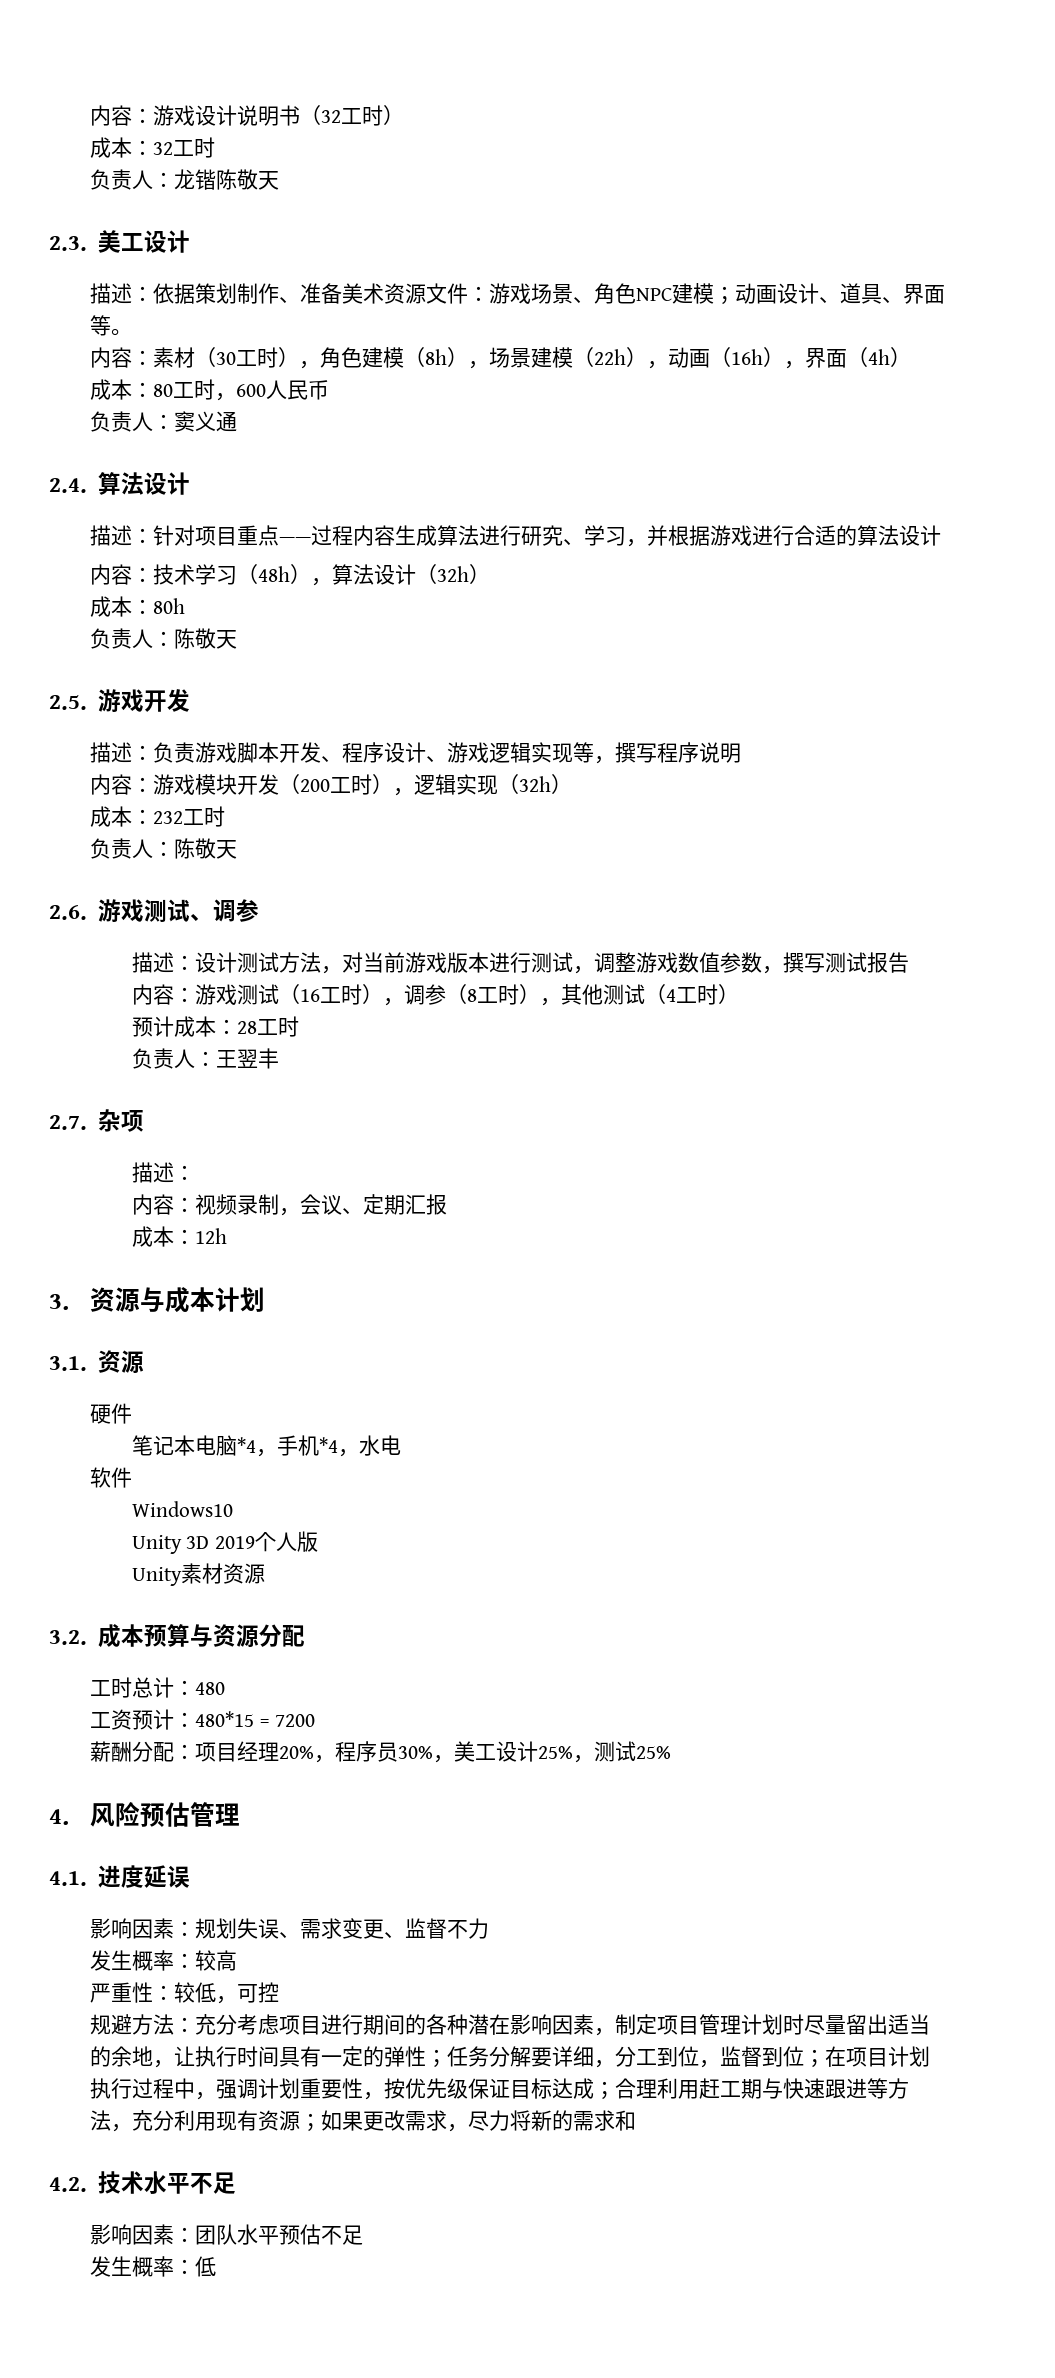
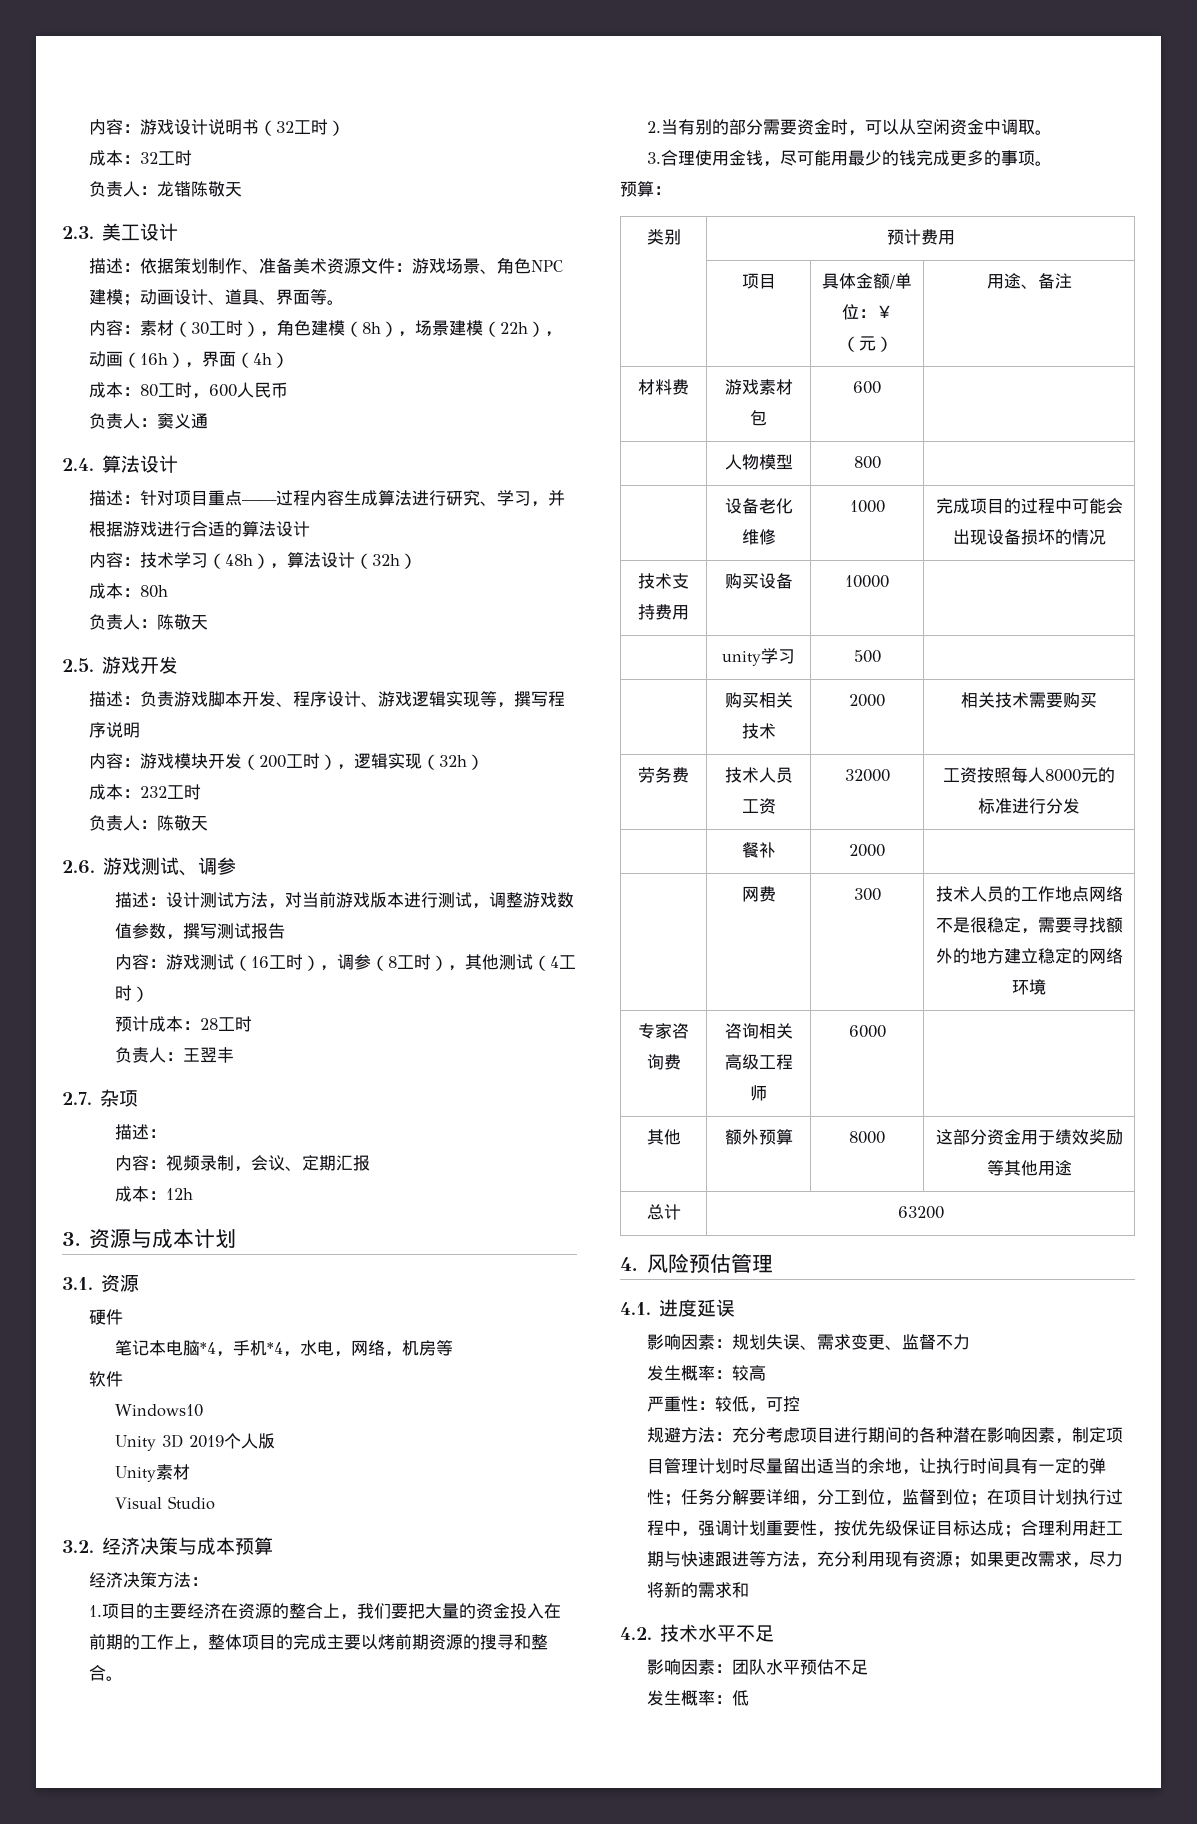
- 笔记本电脑*4，手机*4，水电
+ 笔记本电脑*4，手机*4，水电，网络，机房等
- Unity素材资源
+ Unity素材
+ Visual Studio
- 3.2.成本预算与资源分配
- 工时总计：480
- 工资预计：480*15 = 7200
- 薪酬分配：项目经理20%，程序员30%，美工设计25%，测试25%
+ 3.2.经济决策与成本预算
+ 经济决策方法：
+ 1.项目的主要经济在资源的整合上，我们要把大量的资金投入在前期的工作上，整体项目的完成主要以烤前期资源的搜寻和整合。
+ 2.当有别的部分需要资金时，可以从空闲资金中调取。
+ 3.合理使用金钱，尽可能用最少的钱完成更多的事项。
+ 预算：
+ 类别 | 预计费用
+ | 项目 | 具体金额/单位：￥（元） | 用途、备注
+ 材料费 | 游戏素材包 | 600 |
+ | 人物模型 | 800 |
+ | 设备老化维修 | 1000 | 完成项目的过程中可能会出现设备损坏的情况
+ 技术支持费用 | 购买设备 | 10000 |
+ | unity学习 | 500 |
+ | 购买相关技术 | 2000 | 相关技术需要购买
+ 劳务费 | 技术人员工资 | 32000 | 工资按照每人8000元的标准进行分发
+ | 餐补 | 2000 |
+ | 网费 | 300 | 技术人员的工作地点网络不是很稳定，需要寻找额外的地方建立稳定的网络环境
+ 专家咨询费 | 咨询相关高级工程师 | 6000 |
+ 其他 | 额外预算 | 8000 | 这部分资金用于绩效奖励等其他用途
+ 总计 | 63200

